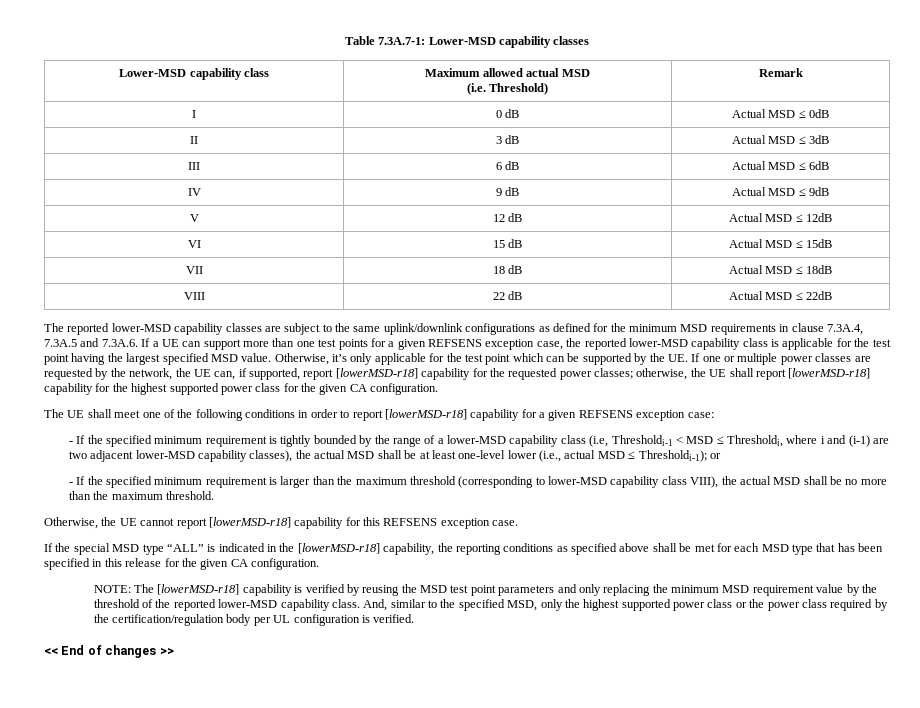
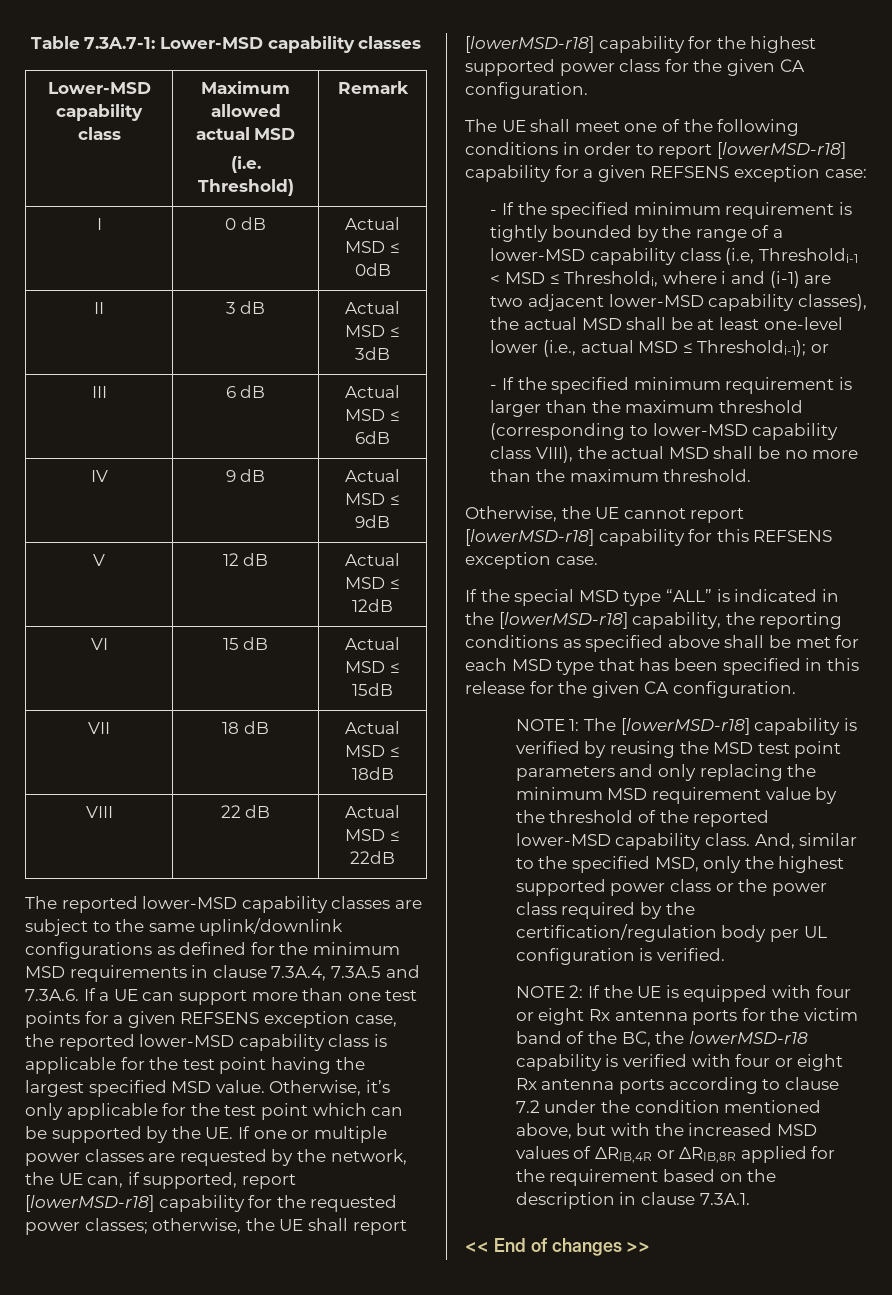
- NOTE: The [lowerMSD-r18] capability is verified by reusing the MSD test point parameters and only replacing the minimum MSD requirement value by the threshold of the reported lower-MSD capability class.
+ NOTE 1: The [lowerMSD-r18] capability is verified by reusing the MSD test point parameters and only replacing the minimum MSD requirement value by the threshold of the reported lower-MSD capability class.
+ NOTE 2: If the UE is equipped with four or eight Rx antenna ports for the victim band of the BC, the lowerMSD-r18 capability is verified with four or eight Rx antenna ports according to clause 7.2 under the condition mentioned above, but with the increased MSD values of ΔRIB,4R or ΔRIB,8R applied for the requirement based on the description in clause 7.3A.1.

